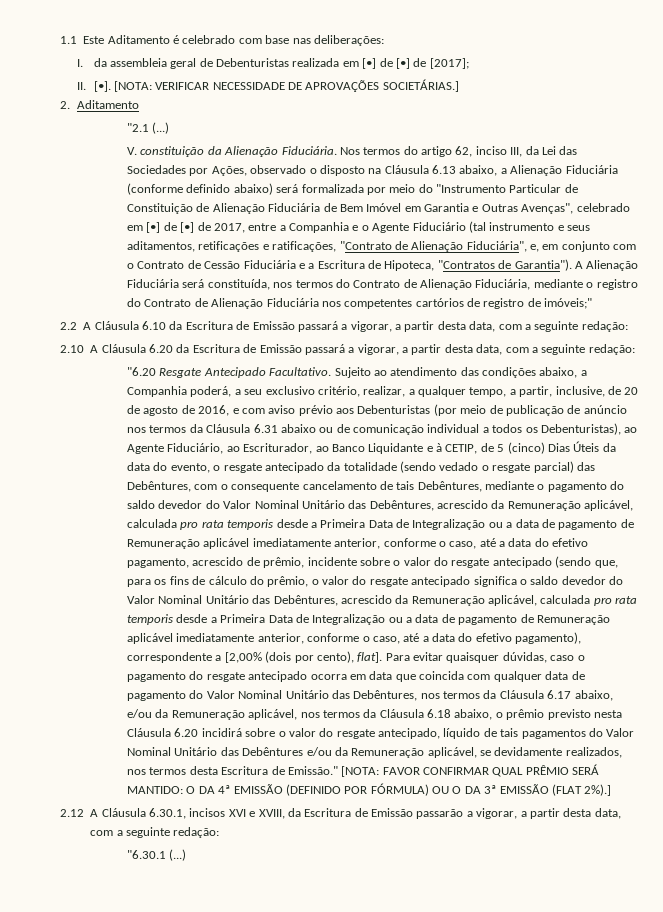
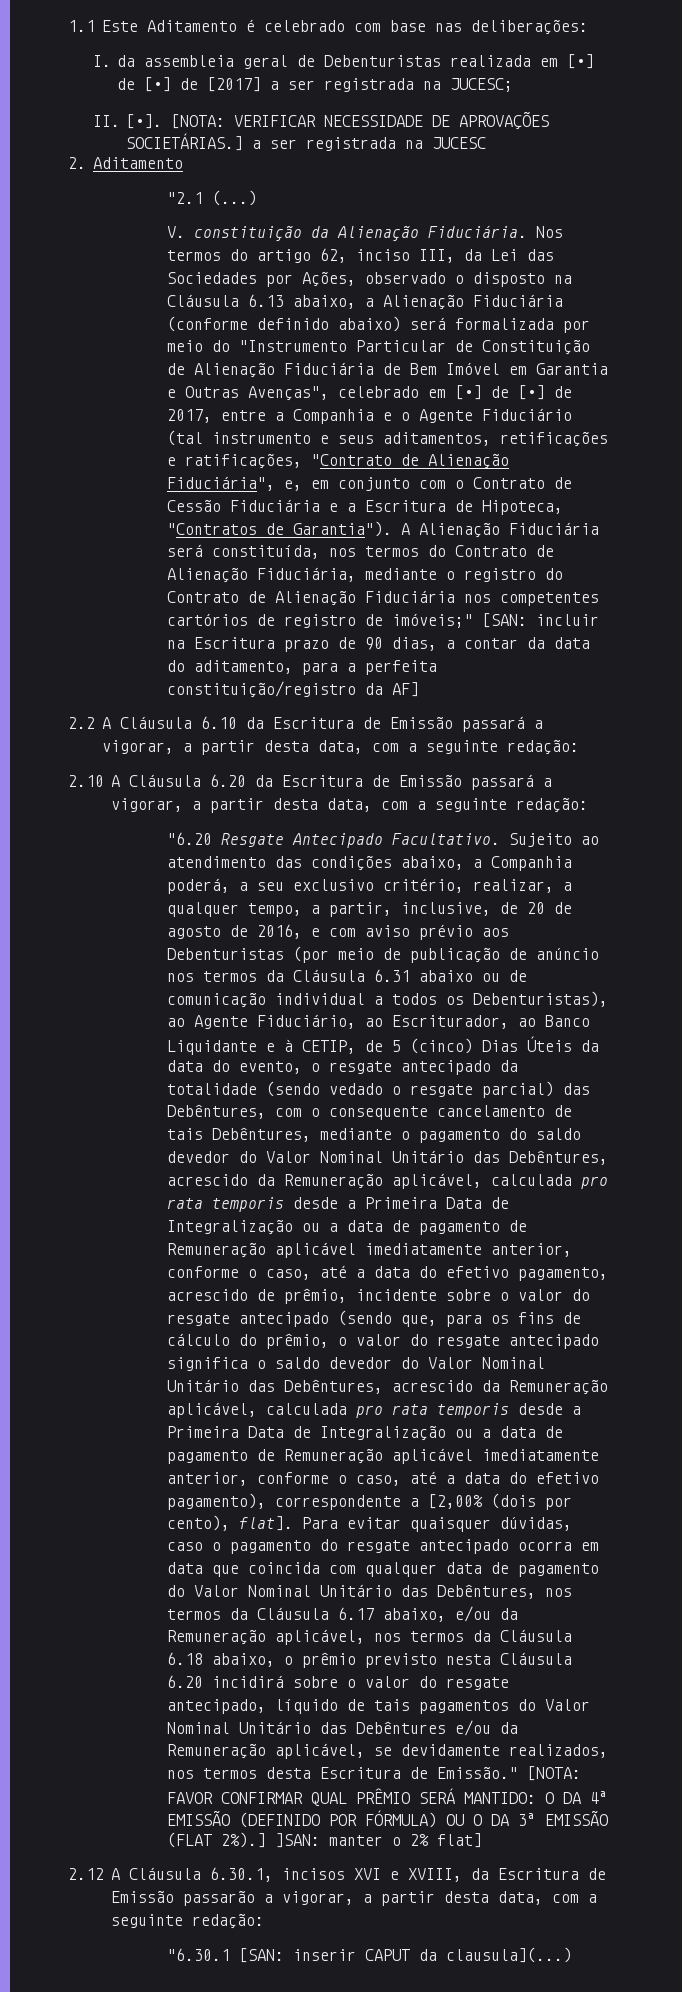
- I. da assembleia geral de Debenturistas realizada em [•] de [•] de [2017];
+ I. da assembleia geral de Debenturistas realizada em [•] de [•] de [2017] a ser registrada na JUCESC;
- [NOTA: VERIFICAR NECESSIDADE DE APROVAÇÕES SOCIETÁRIAS.]
+ [NOTA: VERIFICAR NECESSIDADE DE APROVAÇÕES SOCIETÁRIAS.] a ser registrada na JUCESC
- A Alienação Fiduciária será constituída, nos termos do Contrato de Alienação Fiduciária, mediante o registro do Contrato de Alienação Fiduciária nos competentes cartórios de registro de imóveis;"
+ A Alienação Fiduciária será constituída, nos termos do Contrato de Alienação Fiduciária, mediante o registro do Contrato de Alienação Fiduciária nos competentes cartórios de registro de imóveis;" [SAN: incluir na Escritura prazo de 90 dias, a contar da data do aditamento, para a perfeita constituição/registro da AF]
- [NOTA: FAVOR CONFIRMAR QUAL PRÊMIO SERÁ MANTIDO: O DA 4ª EMISSÃO (DEFINIDO POR FÓRMULA) OU O DA 3ª EMISSÃO (FLAT 2%).]
+ [NOTA: FAVOR CONFIRMAR QUAL PRÊMIO SERÁ MANTIDO: O DA 4ª EMISSÃO (DEFINIDO POR FÓRMULA) OU O DA 3ª EMISSÃO (FLAT 2%).] ]SAN: manter o 2% flat]
- "6.30.1 (...)
+ "6.30.1 [SAN: inserir CAPUT da clausula](...)

